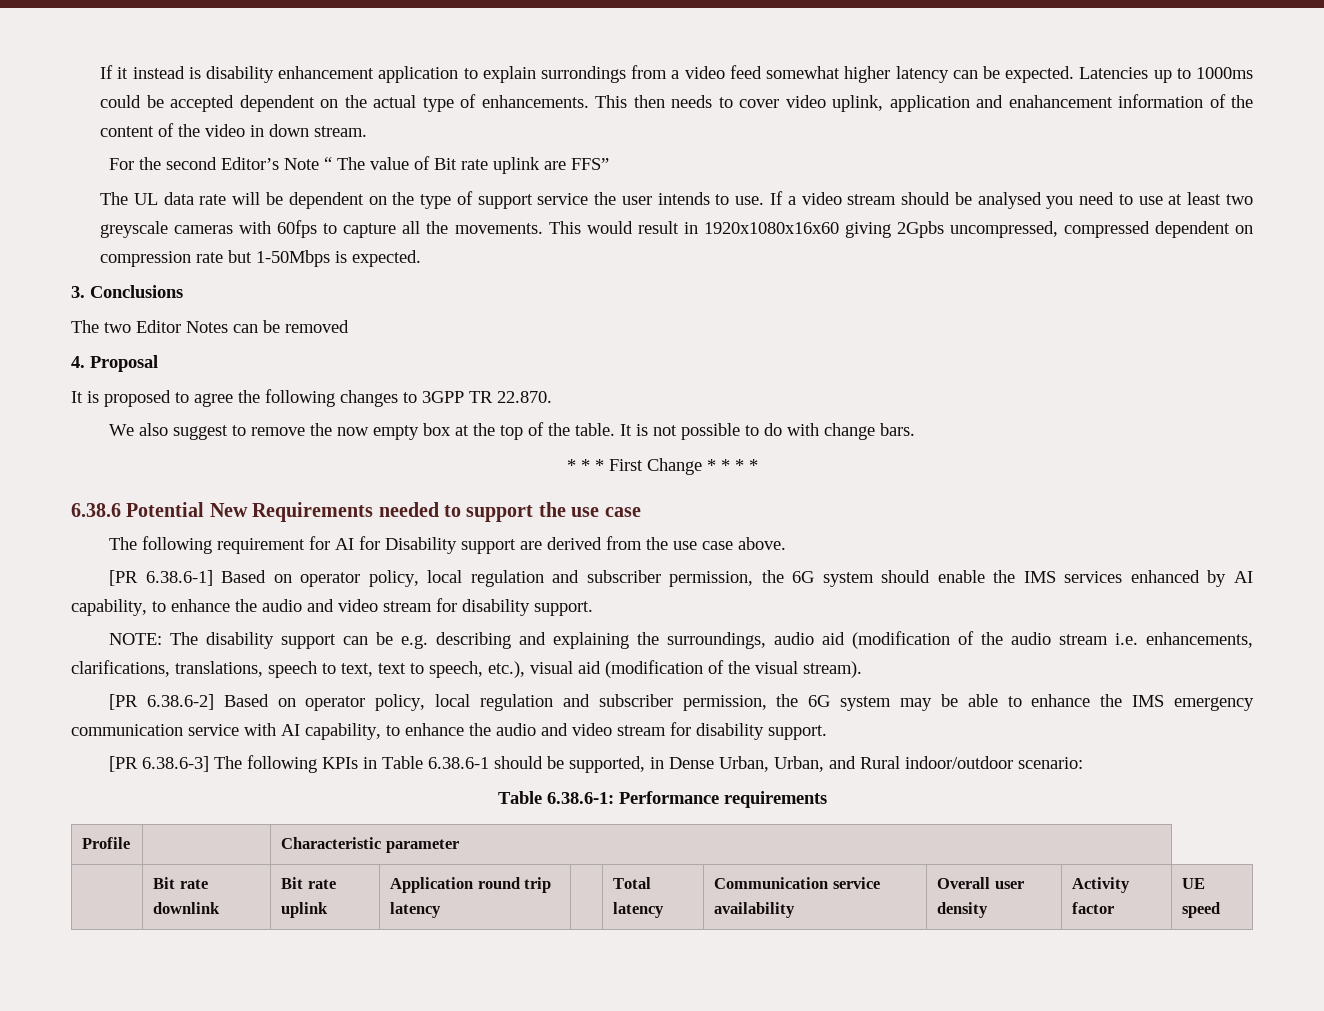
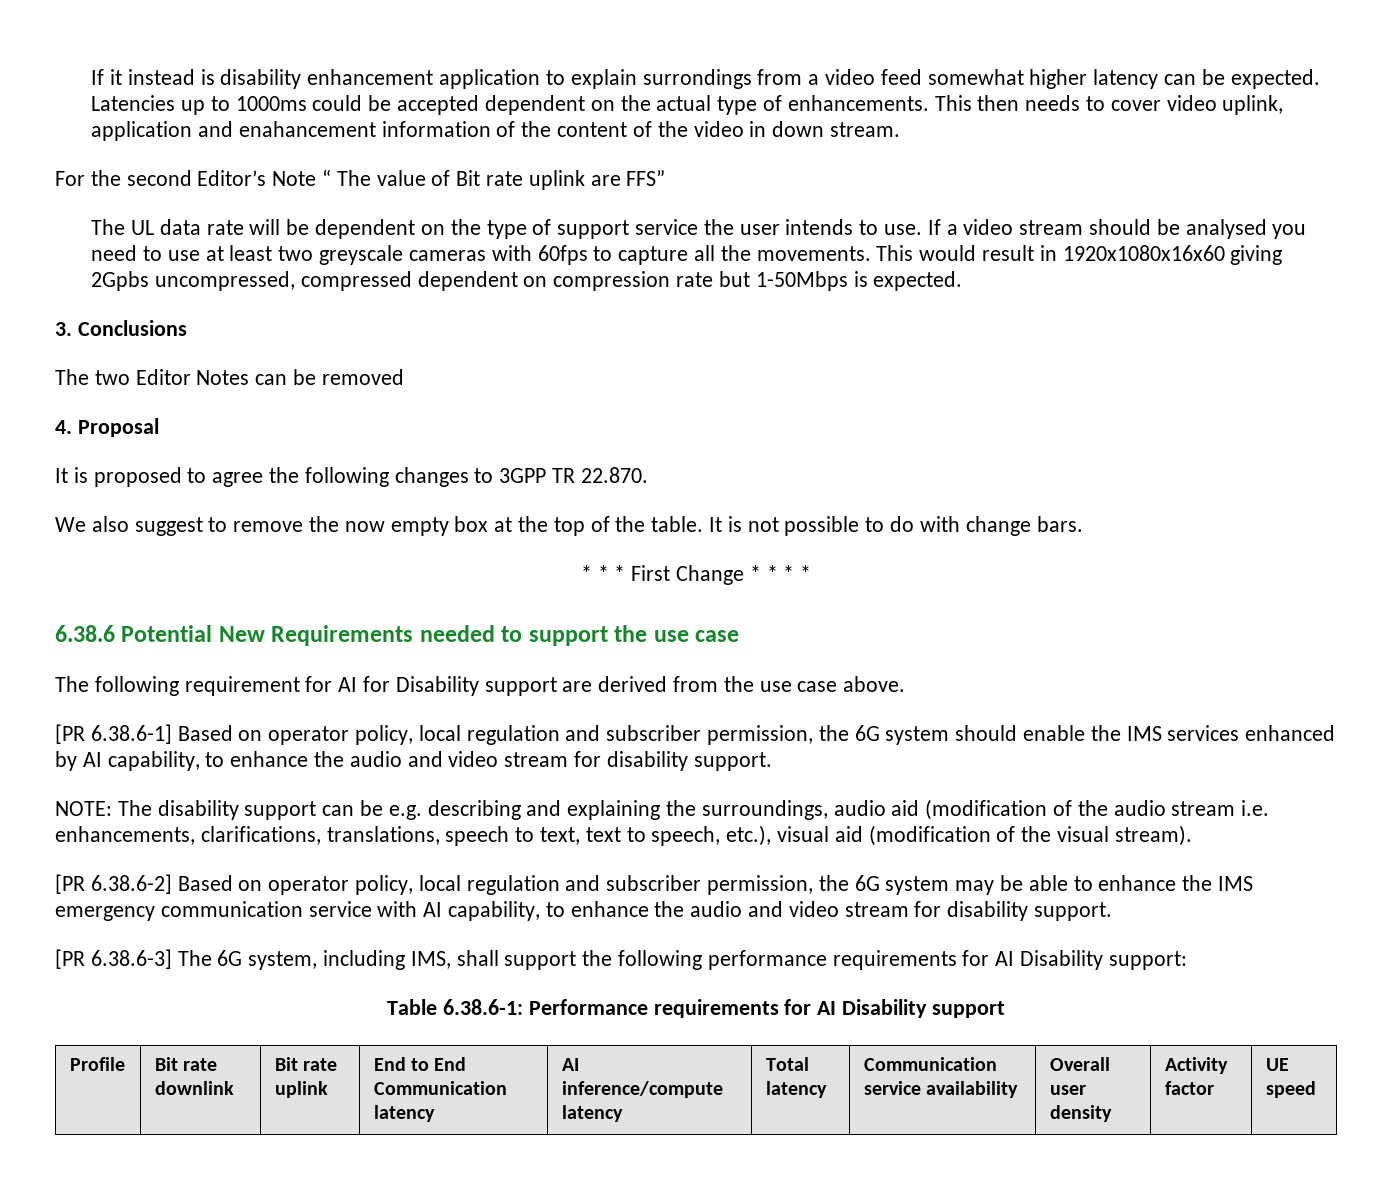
- [PR 6.38.6-3] The following KPIs in Table 6.38.6-1 should be supported, in Dense Urban, Urban, and Rural indoor/outdoor scenario:
+ [PR 6.38.6-3] The 6G system, including IMS, shall support the following performance requirements for AI Disability support:
- Table 6.38.6-1: Performance requirements
+ Table 6.38.6-1: Performance requirements for AI Disability support
- Profile | | Characteristic parameter
- | Bit rate downlink | Bit rate uplink | Application round trip latency | | Total latency | Communication service availability | Overall user density | Activity factor | UE speed
+ Profile | Bit rate downlink | Bit rate uplink | End to End Communication latency | AI inference/compute latency | Total latency | Communication service availability | Overall user density | Activity factor | UE speed

